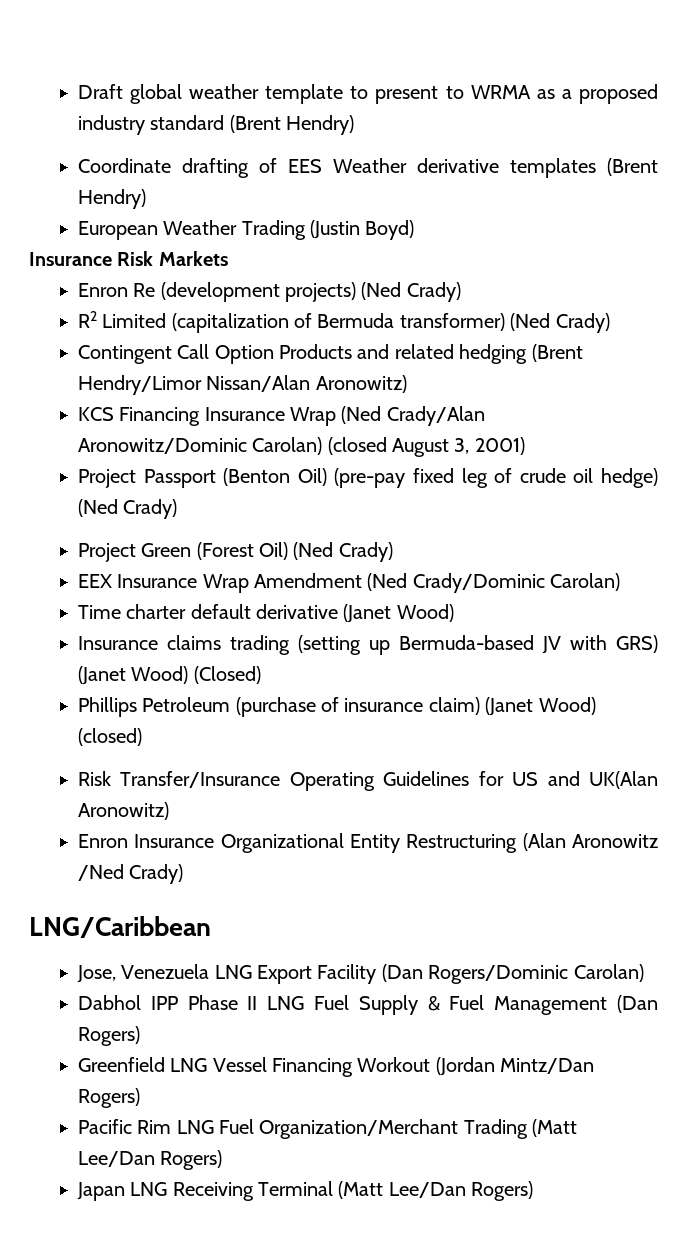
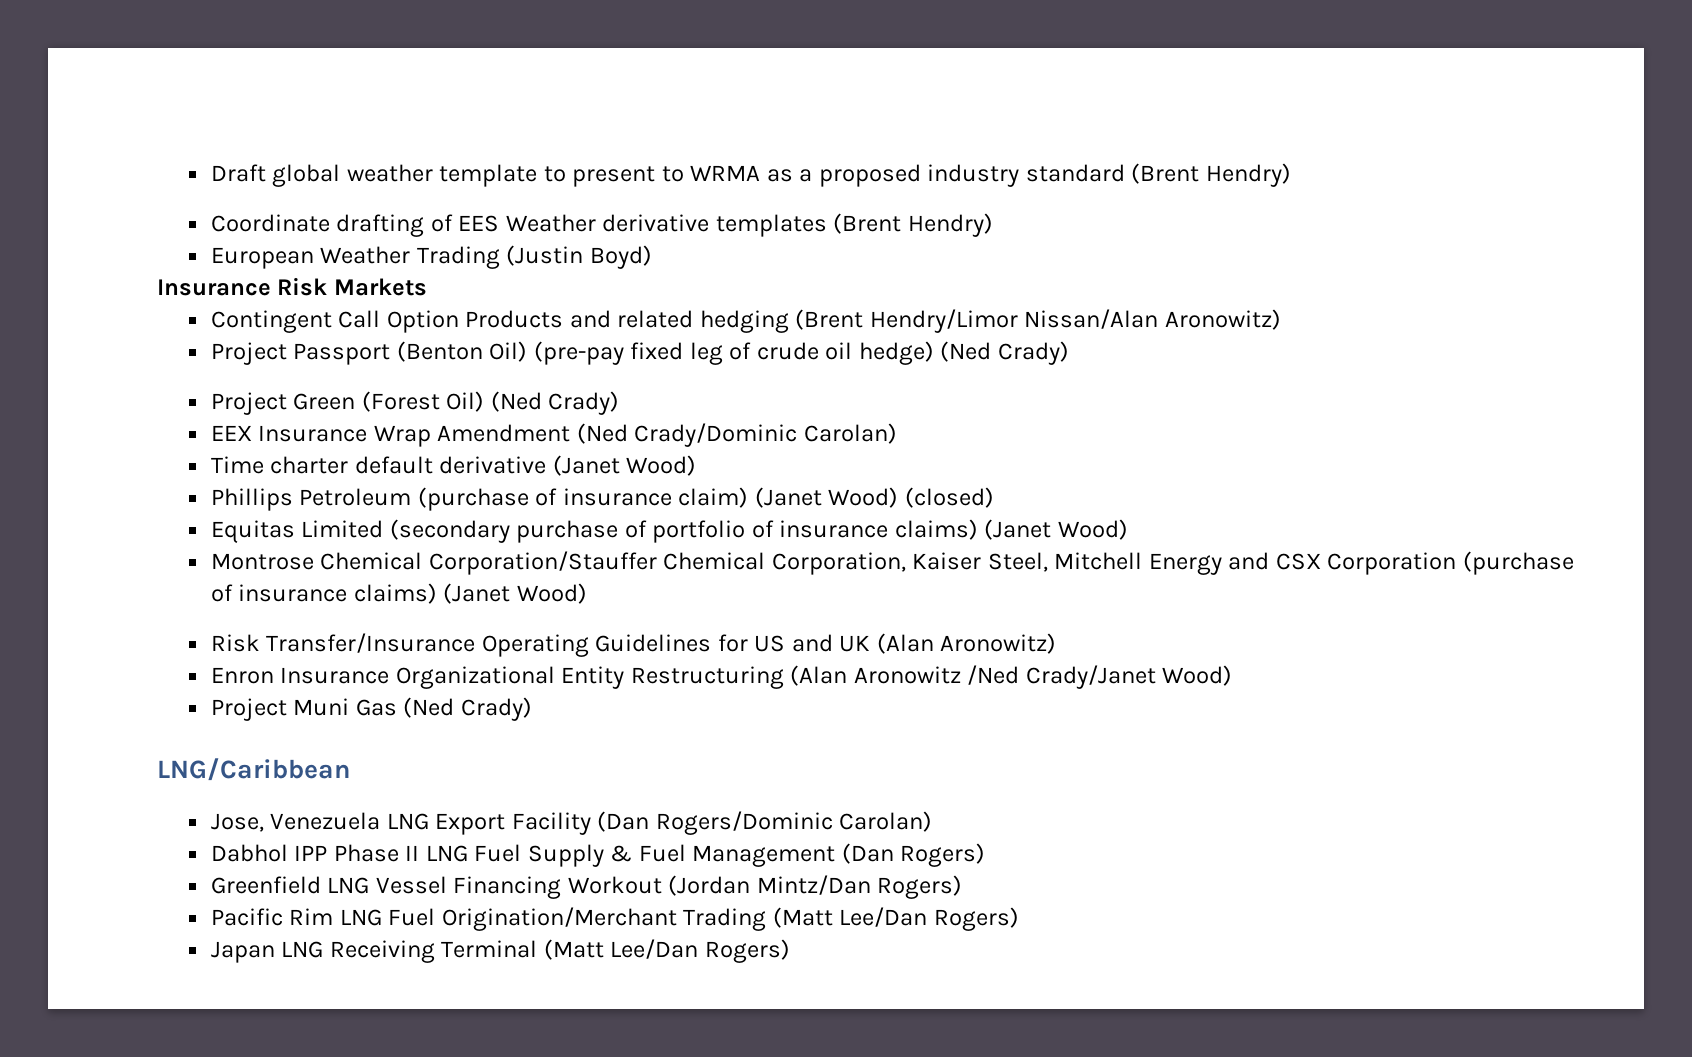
- Enron Re (development projects) (Ned Crady)
- R2 Limited (capitalization of Bermuda transformer) (Ned Crady)
- KCS Financing Insurance Wrap (Ned Crady/Alan Aronowitz/Dominic Carolan) (closed August 3, 2001)
- Insurance claims trading (setting up Bermuda-based JV with GRS) (Janet Wood) (Closed)
+ Equitas Limited (secondary purchase of portfolio of insurance claims) (Janet Wood)
+ Montrose Chemical Corporation/Stauffer Chemical Corporation, Kaiser Steel, Mitchell Energy and CSX Corporation (purchase of insurance claims) (Janet Wood)
- Risk Transfer/Insurance Operating Guidelines for US and UK(Alan Aronowitz)
+ Risk Transfer/Insurance Operating Guidelines for US and UK (Alan Aronowitz)
- Enron Insurance Organizational Entity Restructuring (Alan Aronowitz /Ned Crady)
+ Enron Insurance Organizational Entity Restructuring (Alan Aronowitz /Ned Crady/Janet Wood)
+ Project Muni Gas (Ned Crady)
- Pacific Rim LNG Fuel Organization/Merchant Trading (Matt Lee/Dan Rogers)
+ Pacific Rim LNG Fuel Origination/Merchant Trading (Matt Lee/Dan Rogers)

